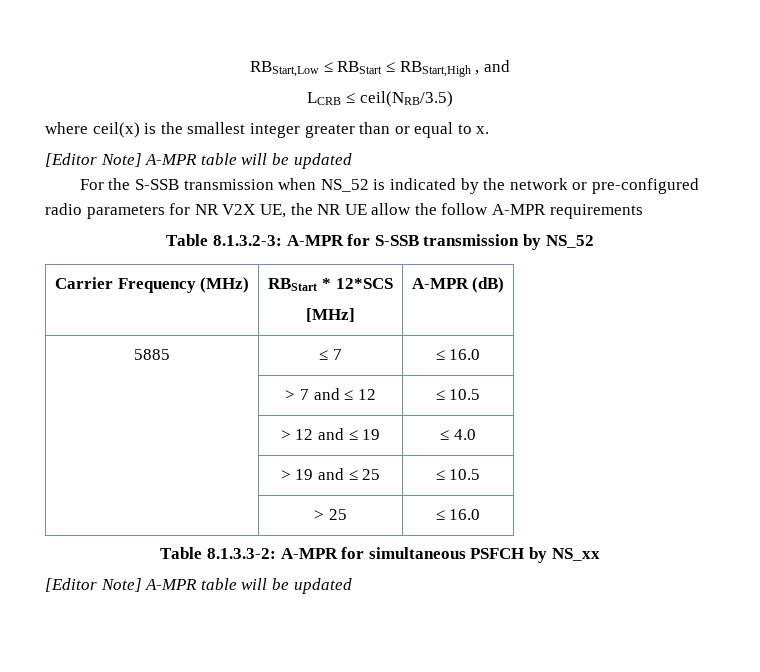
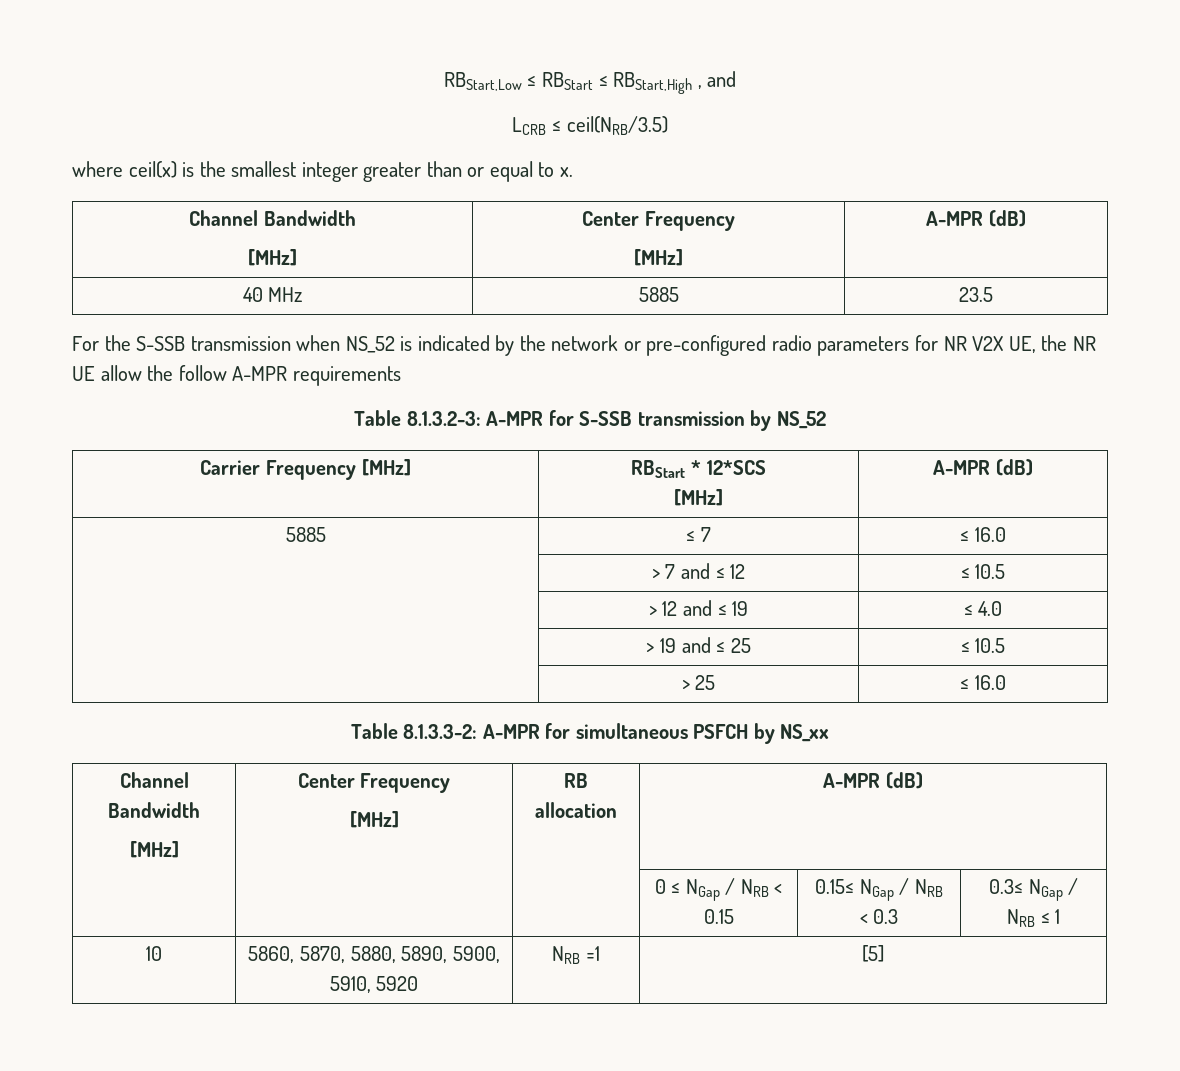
  where ceil(x) is the smallest integer greater than or equal to x.
- [Editor Note] A-MPR table will be updated
+ Channel Bandwidth
+ [MHz] | Center Frequency
+ [MHz] | A-MPR (dB)
+ 40 MHz | 5885 | 23.5
- Carrier Frequency (MHz) | RBStart * 12*SCS
+ Carrier Frequency [MHz] | RBStart * 12*SCS
  Table 8.1.3.3-2: A-MPR for simultaneous PSFCH by NS_xx
- [Editor Note] A-MPR table will be updated
+ Channel Bandwidth
+ [MHz] | Center Frequency
+ [MHz] | RB allocation | A-MPR (dB)
+ | | | 0 ≤ NGap / NRB < 0.15 | 0.15≤ NGap / NRB < 0.3 | 0.3≤ NGap / NRB ≤ 1
+ 10 | 5860, 5870, 5880, 5890, 5900, 5910, 5920 | NRB =1 | [5]

